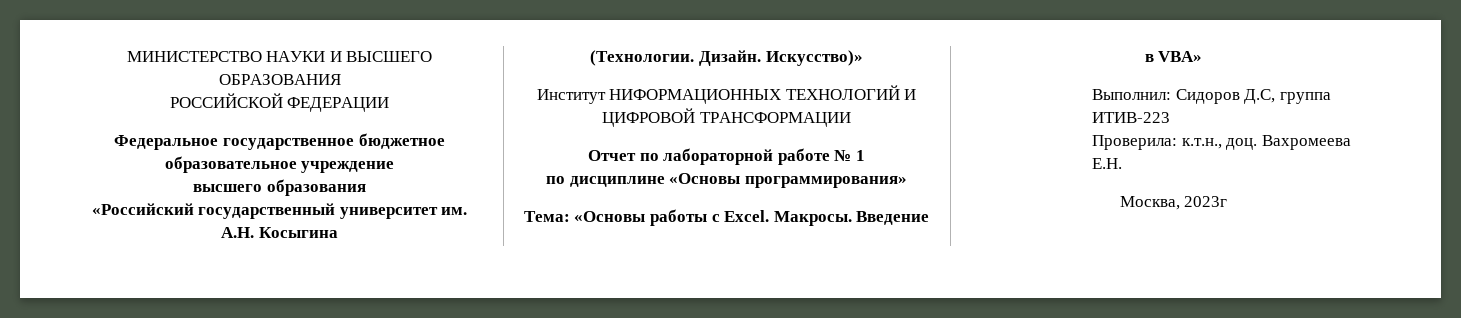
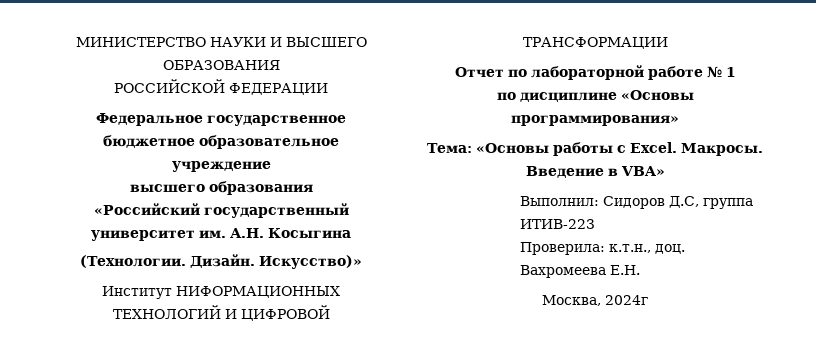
- Москва, 2023г
+ Москва, 2024г

